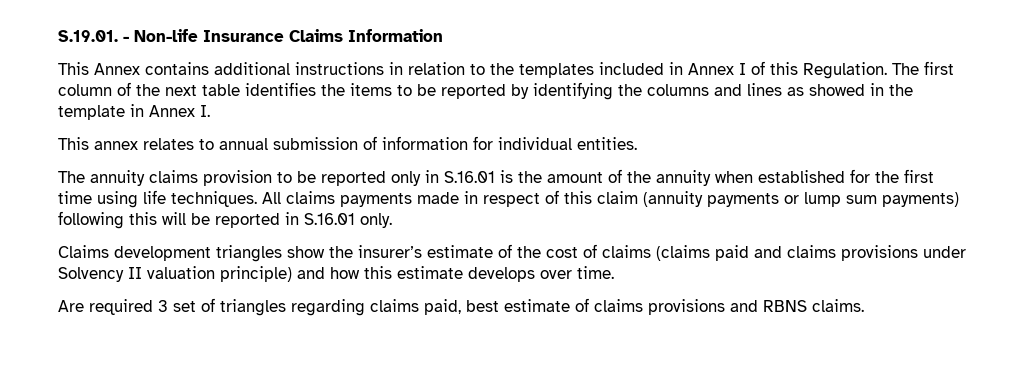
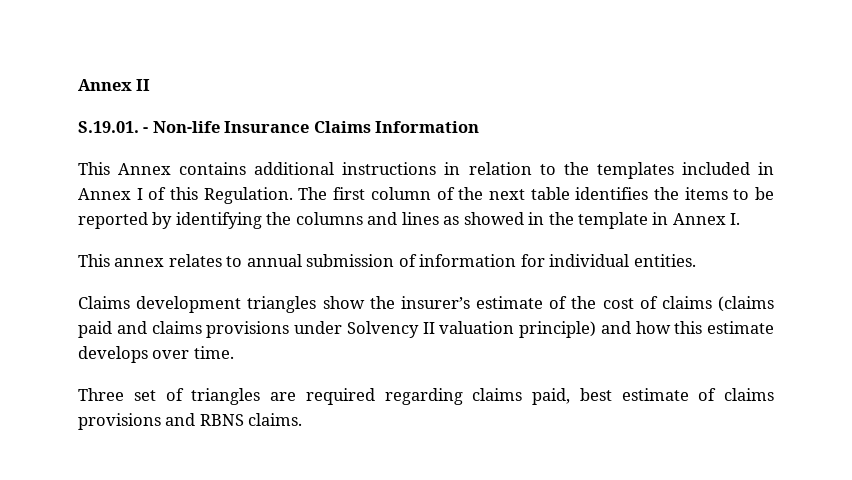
+ Annex II
- The annuity claims provision to be reported only in S.16.01 is the amount of the annuity when established for the first time using life techniques. All claims payments made in respect of this claim (annuity payments or lump sum payments) following this will be reported in S.16.01 only.
- Are required 3 set of triangles regarding claims paid, best estimate of claims provisions and RBNS claims.
+ Three set of triangles are required regarding claims paid, best estimate of claims provisions and RBNS claims.

